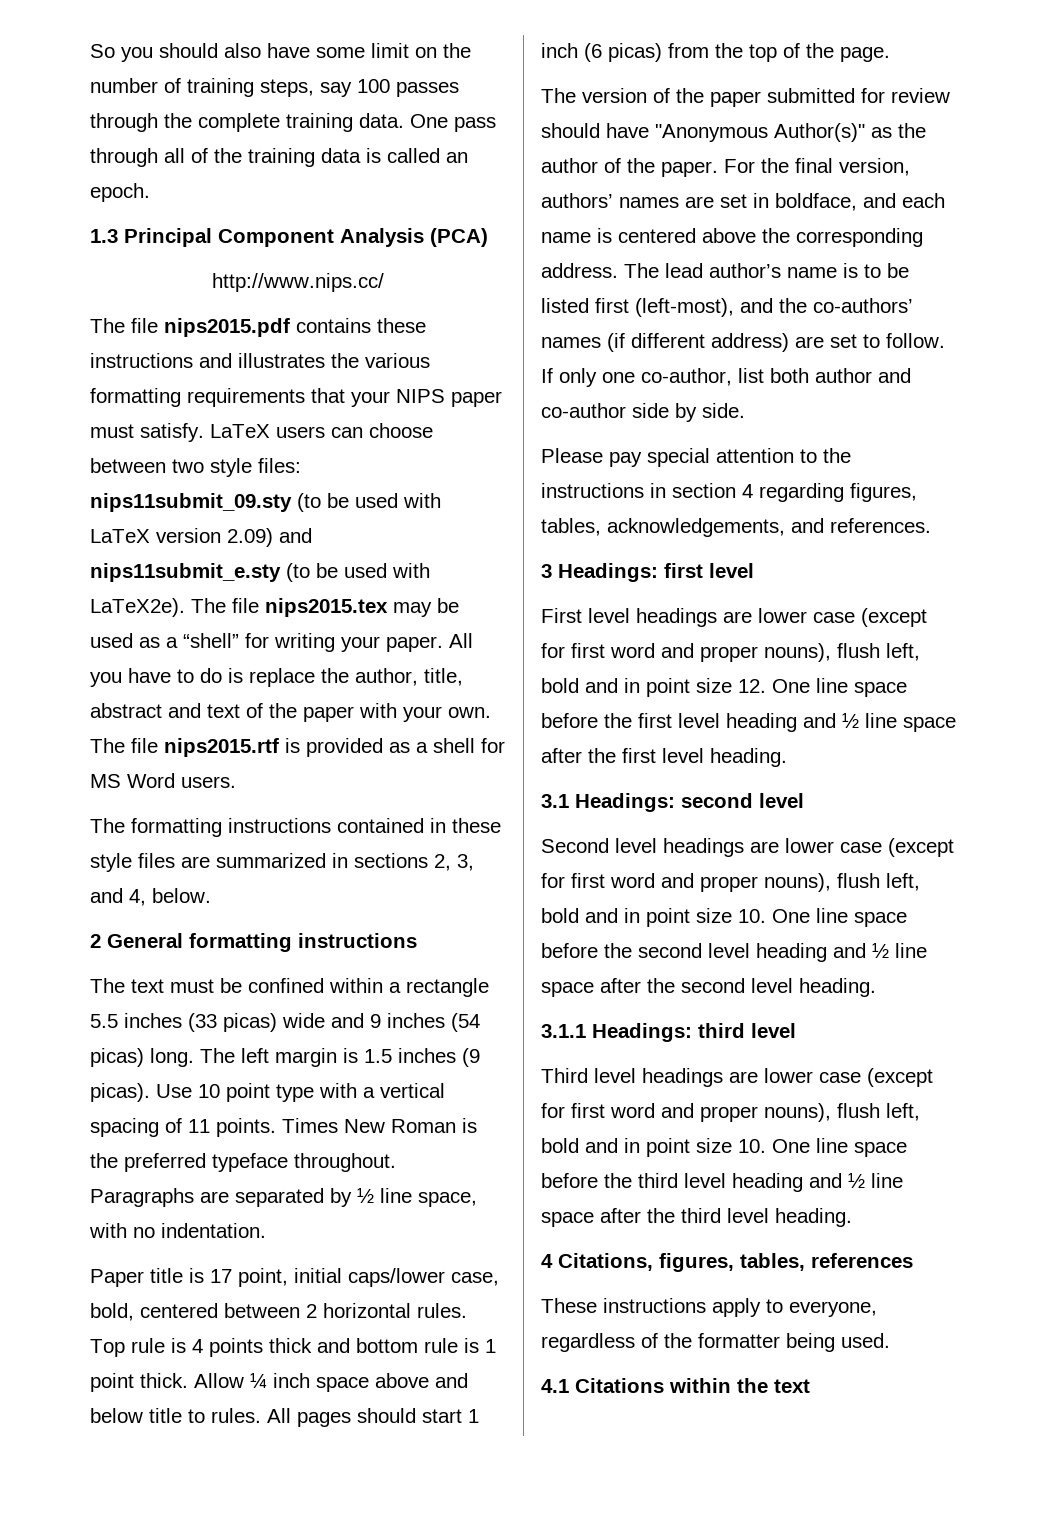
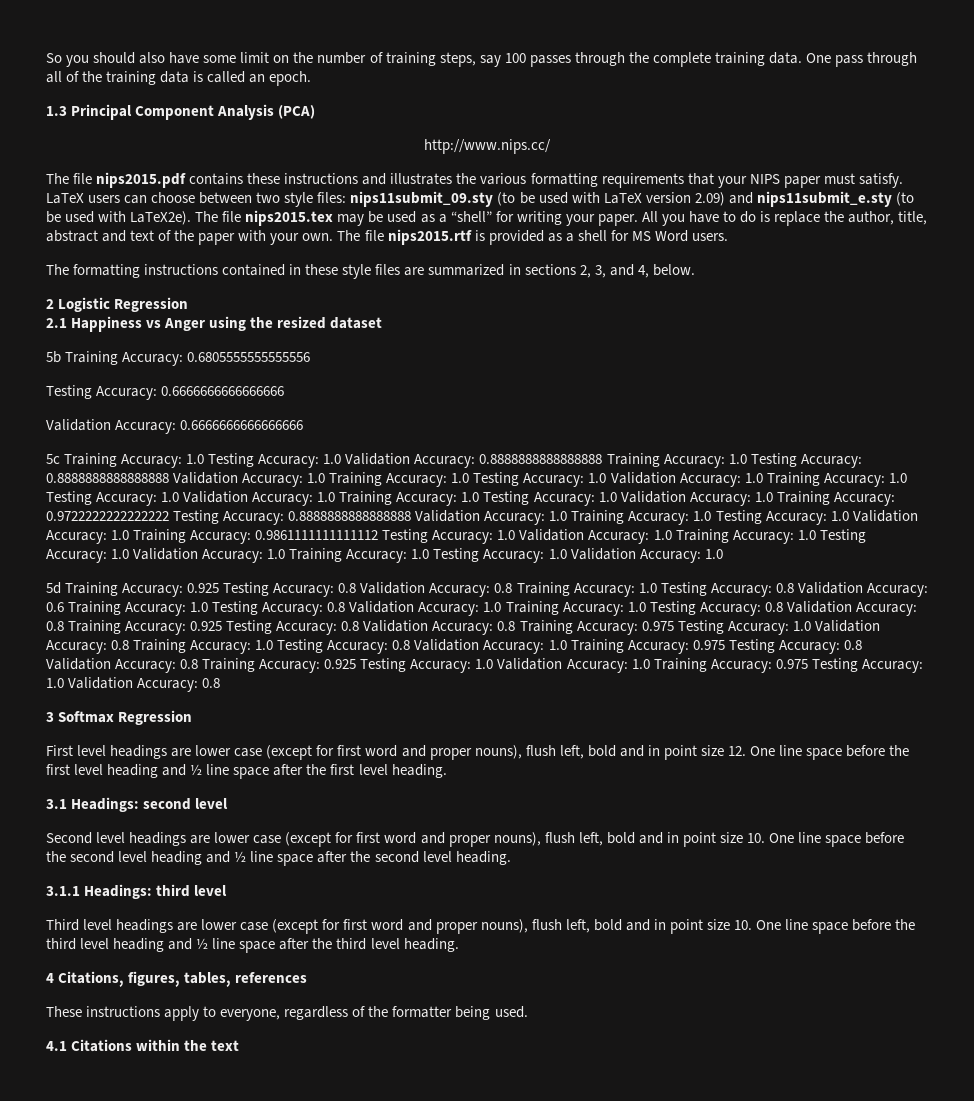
- 2 General formatting instructions
- The text must be confined within a rectangle 5.5 inches (33 picas) wide and 9 inches (54 picas) long. The left margin is 1.5 inches (9 picas). Use 10 point type with a vertical spacing of 11 points. Times New Roman is the preferred typeface throughout. Paragraphs are separated by ½ line space, with no indentation.
- Paper title is 17 point, initial caps/lower case, bold, centered between 2 horizontal rules. Top rule is 4 points thick and bottom rule is 1 point thick. Allow ¼ inch space above and below title to rules. All pages should start 1 inch (6 picas) from the top of the page.
- The version of the paper submitted for review should have "Anonymous Author(s)" as the author of the paper. For the final version, authors’ names are set in boldface, and each name is centered above the corresponding address. The lead author’s name is to be listed first (left-most), and the co-authors’ names (if different address) are set to follow. If only one co-author, list both author and co-author side by side.
- Please pay special attention to the instructions in section 4 regarding figures, tables, acknowledgements, and references.
- 3 Headings: first level
+ 2 Logistic Regression
+ 2.1 Happiness vs Anger using the resized dataset
+ 5b Training Accuracy: 0.6805555555555556
+ Testing Accuracy: 0.6666666666666666
+ Validation Accuracy: 0.6666666666666666
+ 5c Training Accuracy: 1.0 Testing Accuracy: 1.0 Validation Accuracy: 0.8888888888888888 Training Accuracy: 1.0 Testing Accuracy: 0.8888888888888888 Validation Accuracy: 1.0 Training Accuracy: 1.0 Testing Accuracy: 1.0 Validation Accuracy: 1.0 Training Accuracy: 1.0 Testing Accuracy: 1.0 Validation Accuracy: 1.0 Training Accuracy: 1.0 Testing Accuracy: 1.0 Validation Accuracy: 1.0 Training Accuracy: 0.9722222222222222 Testing Accuracy: 0.8888888888888888 Validation Accuracy: 1.0 Training Accuracy: 1.0 Testing Accuracy: 1.0 Validation Accuracy: 1.0 Training Accuracy: 0.9861111111111112 Testing Accuracy: 1.0 Validation Accuracy: 1.0 Training Accuracy: 1.0 Testing Accuracy: 1.0 Validation Accuracy: 1.0 Training Accuracy: 1.0 Testing Accuracy: 1.0 Validation Accuracy: 1.0
+ 5d Training Accuracy: 0.925 Testing Accuracy: 0.8 Validation Accuracy: 0.8 Training Accuracy: 1.0 Testing Accuracy: 0.8 Validation Accuracy: 0.6 Training Accuracy: 1.0 Testing Accuracy: 0.8 Validation Accuracy: 1.0 Training Accuracy: 1.0 Testing Accuracy: 0.8 Validation Accuracy: 0.8 Training Accuracy: 0.925 Testing Accuracy: 0.8 Validation Accuracy: 0.8 Training Accuracy: 0.975 Testing Accuracy: 1.0 Validation Accuracy: 0.8 Training Accuracy: 1.0 Testing Accuracy: 0.8 Validation Accuracy: 1.0 Training Accuracy: 0.975 Testing Accuracy: 0.8 Validation Accuracy: 0.8 Training Accuracy: 0.925 Testing Accuracy: 1.0 Validation Accuracy: 1.0 Training Accuracy: 0.975 Testing Accuracy: 1.0 Validation Accuracy: 0.8
+ 3 Softmax Regression

